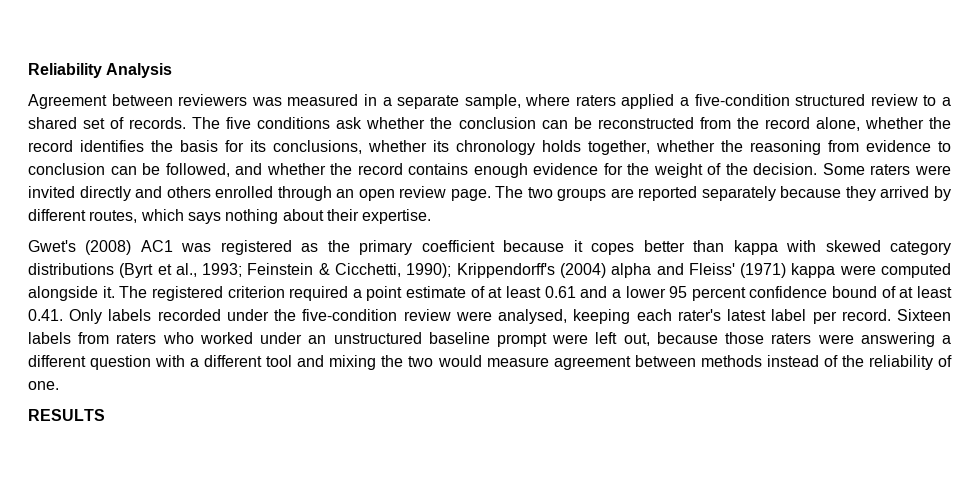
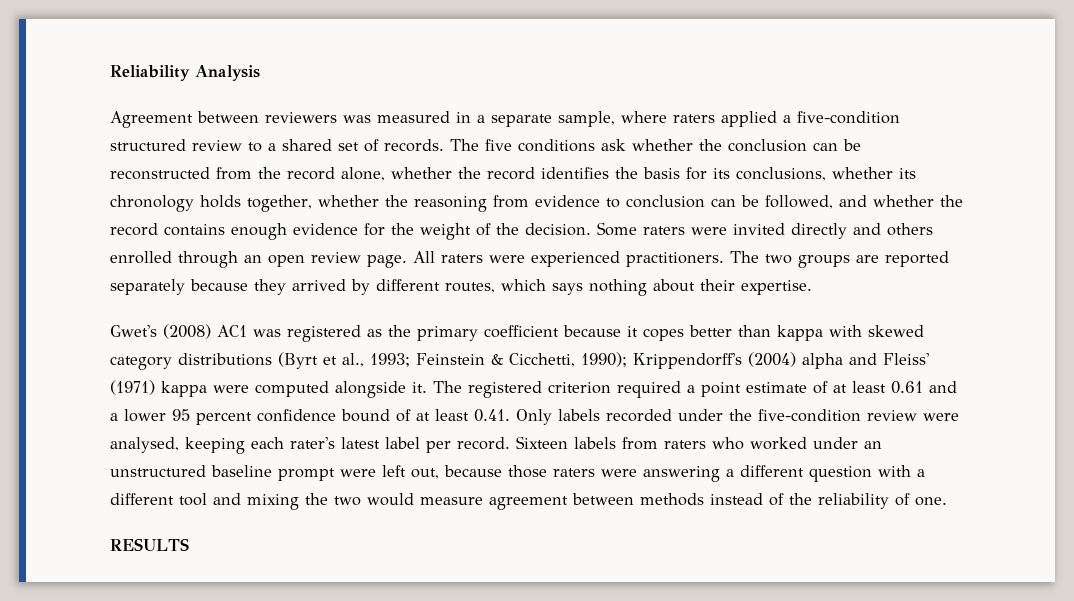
+ All raters were experienced practitioners.

